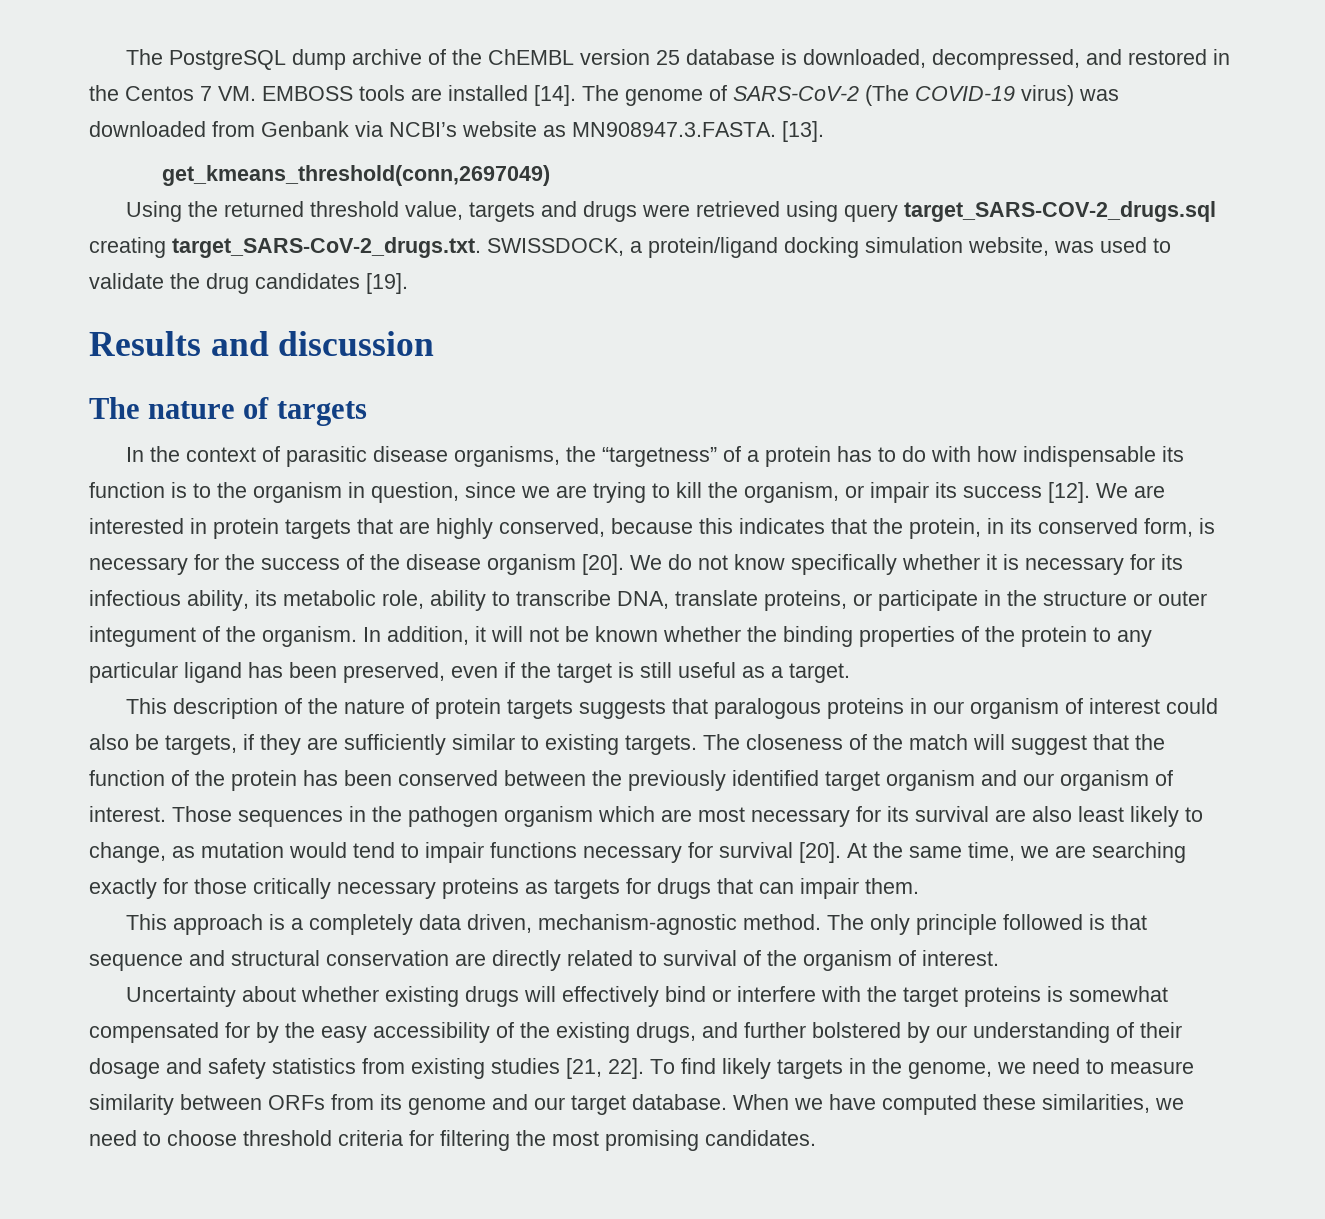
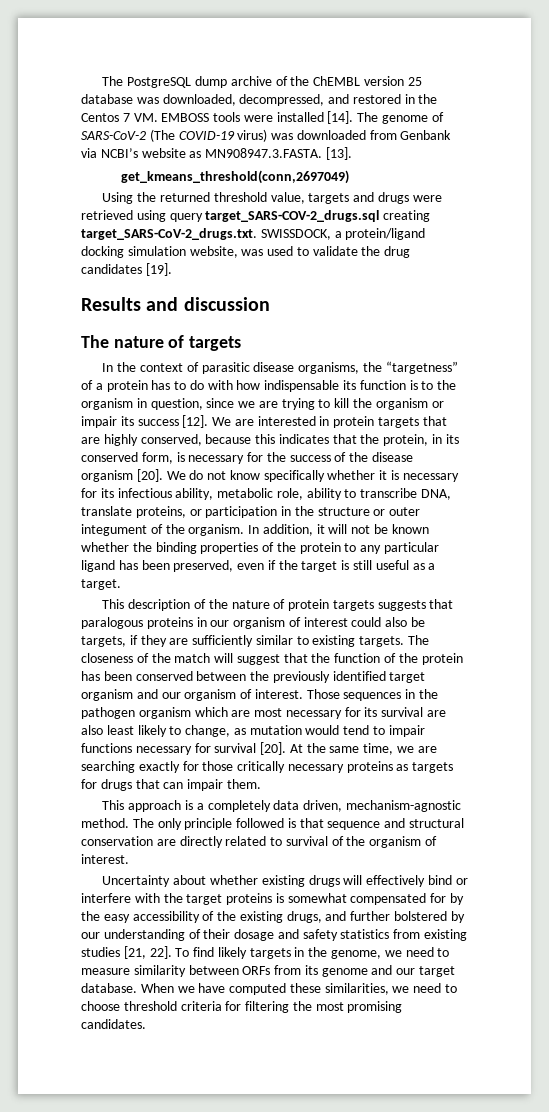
- The PostgreSQL dump archive of the ChEMBL version 25 database is downloaded, decompressed, and restored in the Centos 7 VM. EMBOSS tools are installed [14].
+ The PostgreSQL dump archive of the ChEMBL version 25 database was downloaded, decompressed, and restored in the Centos 7 VM. EMBOSS tools were installed [14].
- In the context of parasitic disease organisms, the “targetness” of a protein has to do with how indispensable its function is to the organism in question, since we are trying to kill the organism, or impair its success [12].
+ In the context of parasitic disease organisms, the “targetness” of a protein has to do with how indispensable its function is to the organism in question, since we are trying to kill the organism or impair its success [12].
- We do not know specifically whether it is necessary for its infectious ability, its metabolic role, ability to transcribe DNA, translate proteins, or participate in the structure or outer integument of the organism.
+ We do not know specifically whether it is necessary for its infectious ability, metabolic role, ability to transcribe DNA, translate proteins, or participation in the structure or outer integument of the organism.

